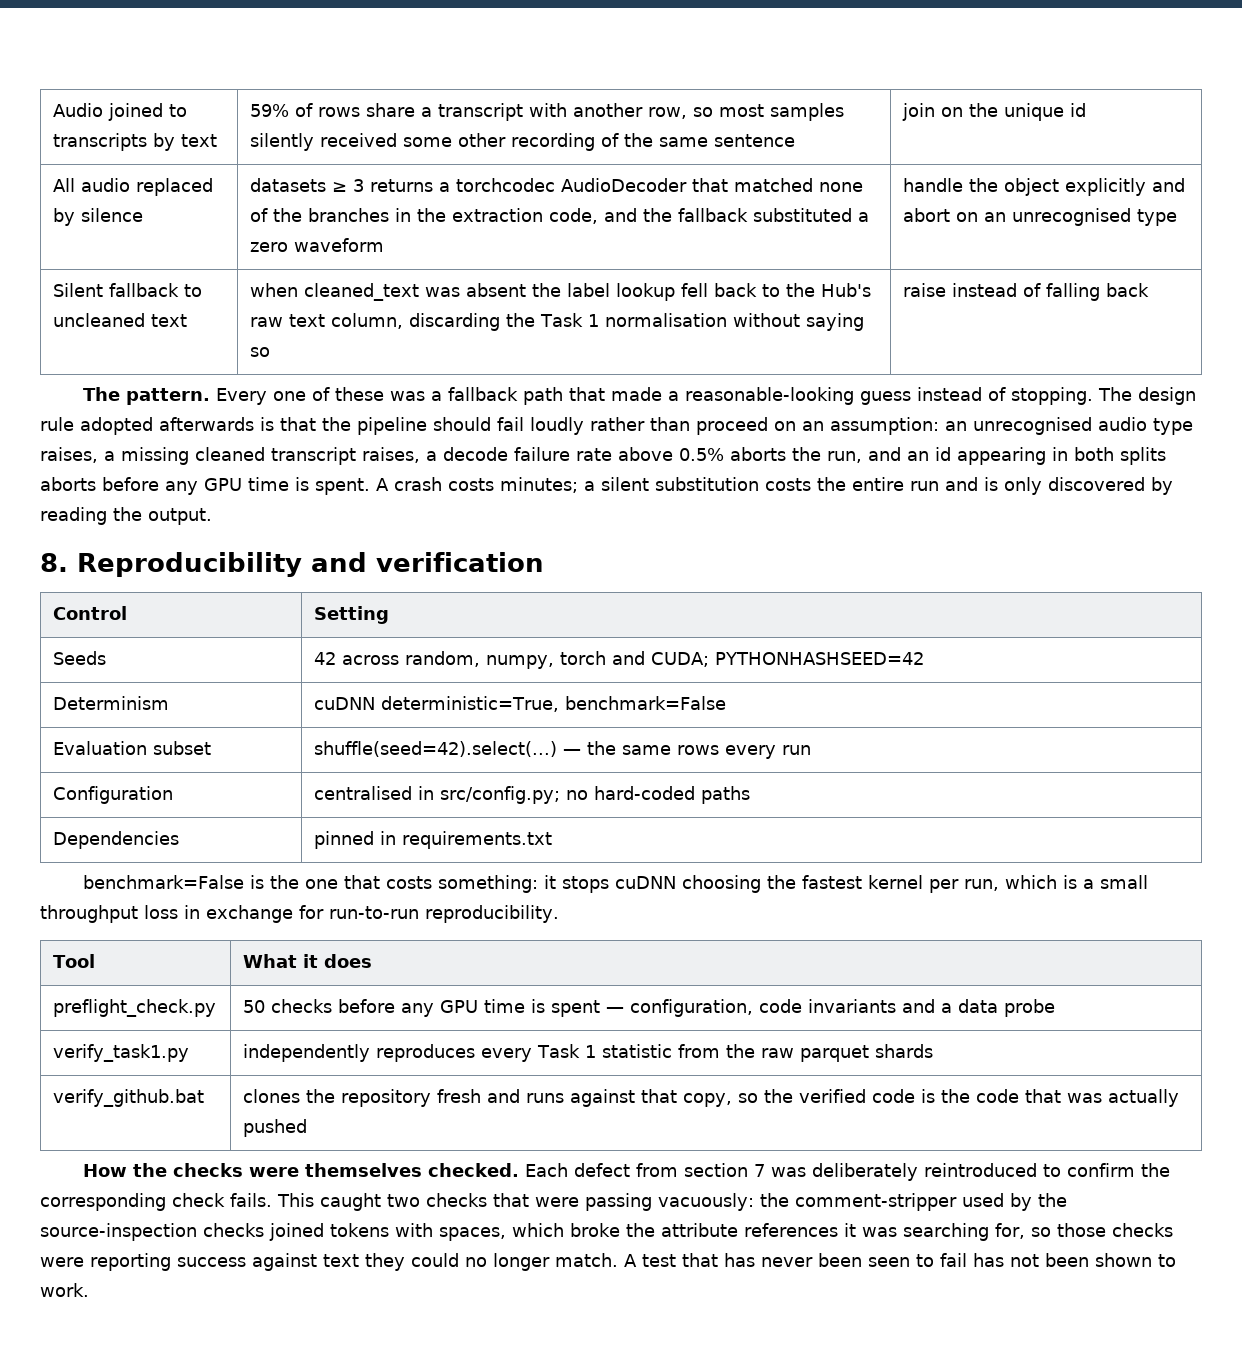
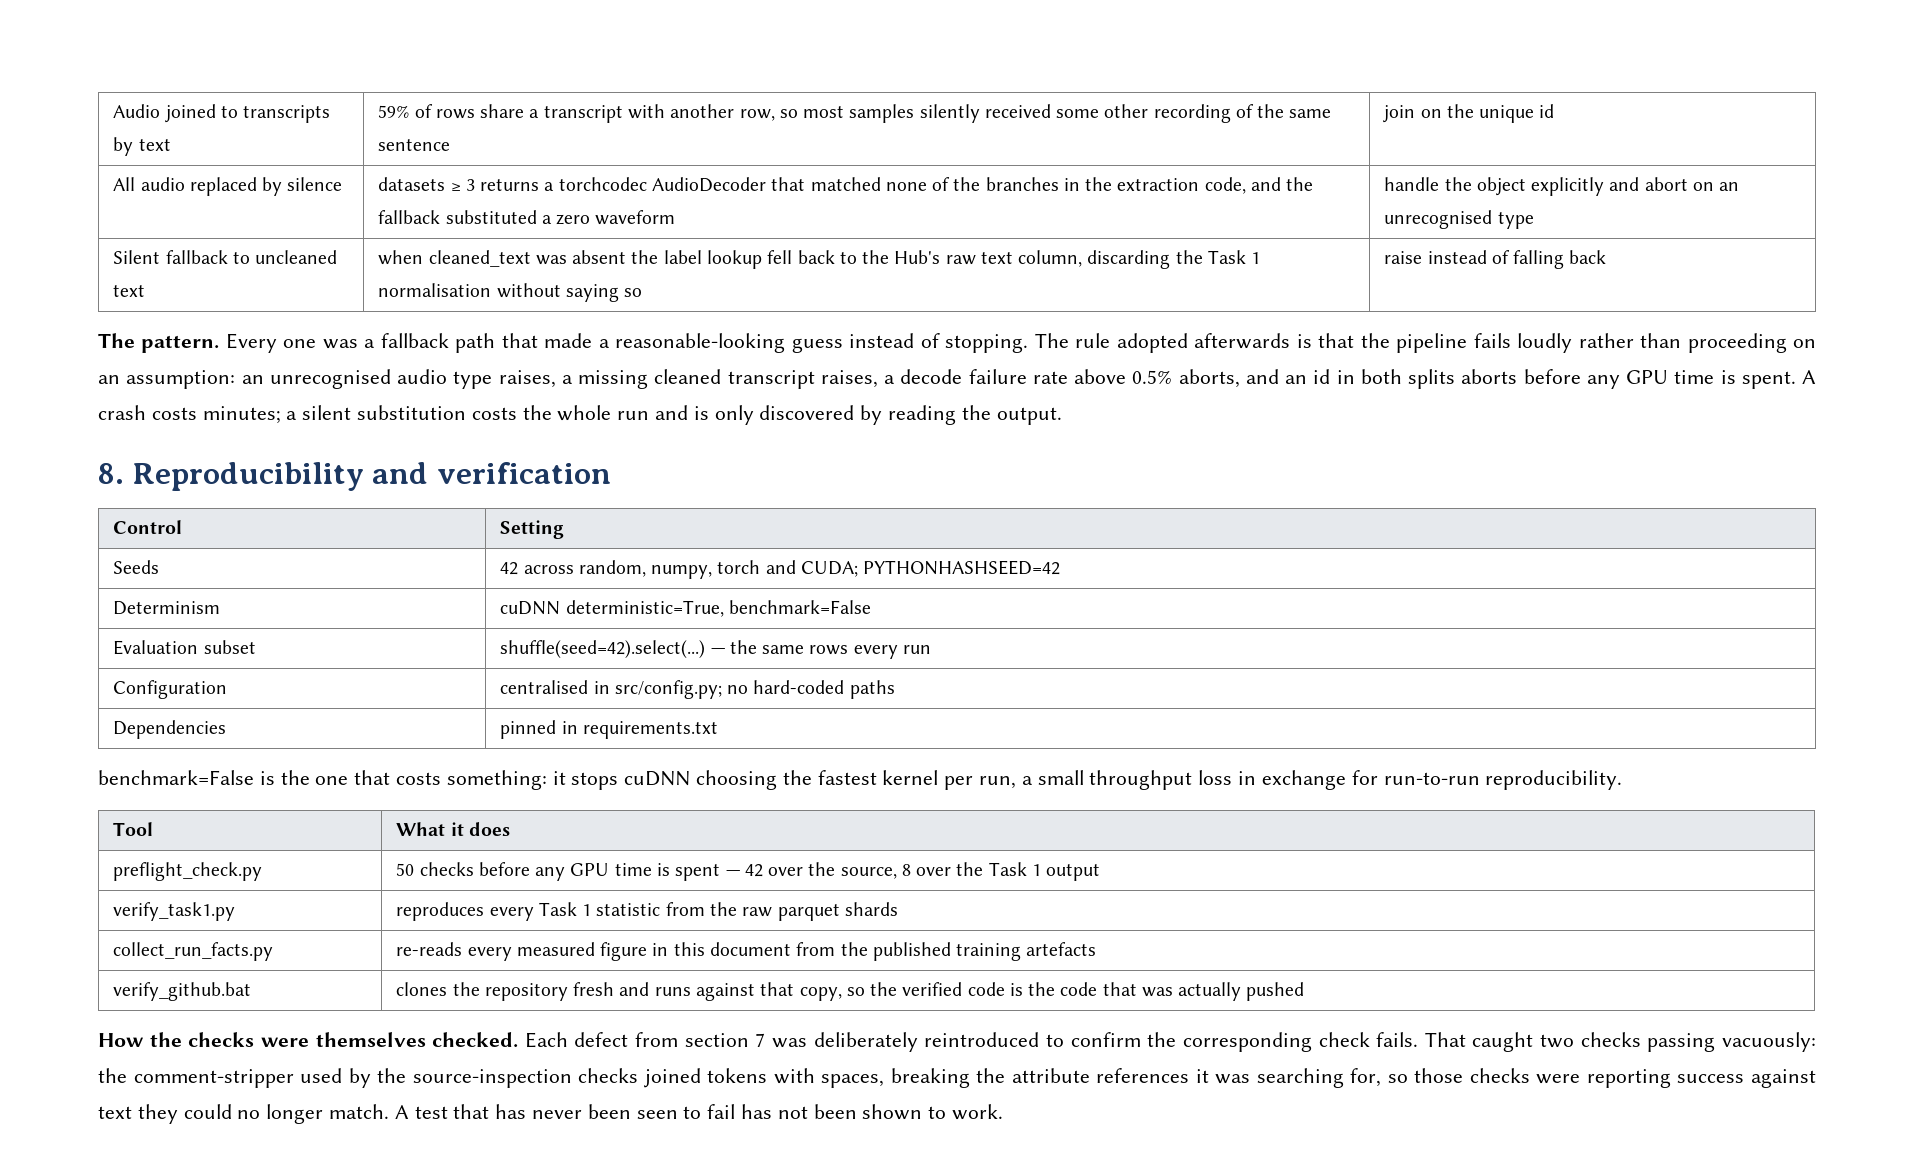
- Every one of these was a fallback path that made a reasonable-looking guess instead of stopping.
+ Every one was a fallback path that made a reasonable-looking guess instead of stopping.
- The design rule adopted afterwards is that the pipeline should fail loudly rather than proceed on an assumption: an unrecognised audio type raises, a missing cleaned transcript raises, a decode failure rate above 0.5% aborts the run, and an id appearing in both splits aborts before any GPU time is spent.
+ The rule adopted afterwards is that the pipeline fails loudly rather than proceeding on an assumption: an unrecognised audio type raises, a missing cleaned transcript raises, a decode failure rate above 0.5% aborts, and an id in both splits aborts before any GPU time is spent.
- A crash costs minutes; a silent substitution costs the entire run and is only discovered by reading the output.
+ A crash costs minutes; a silent substitution costs the whole run and is only discovered by reading the output.
- benchmark=False is the one that costs something: it stops cuDNN choosing the fastest kernel per run, which is a small throughput loss in exchange for run-to-run reproducibility.
+ benchmark=False is the one that costs something: it stops cuDNN choosing the fastest kernel per run, a small throughput loss in exchange for run-to-run reproducibility.
- preflight_check.py | 50 checks before any GPU time is spent — configuration, code invariants and a data probe
+ preflight_check.py | 50 checks before any GPU time is spent — 42 over the source, 8 over the Task 1 output
- verify_task1.py | independently reproduces every Task 1 statistic from the raw parquet shards
+ verify_task1.py | reproduces every Task 1 statistic from the raw parquet shards
+ collect_run_facts.py | re-reads every measured figure in this document from the published training artefacts
- This caught two checks that were passing vacuously: the comment-stripper used by the source-inspection checks joined tokens with spaces, which broke the attribute references it was searching for, so those checks were reporting success against text they could no longer match.
+ That caught two checks passing vacuously: the comment-stripper used by the source-inspection checks joined tokens with spaces, breaking the attribute references it was searching for, so those checks were reporting success against text they could no longer match.

